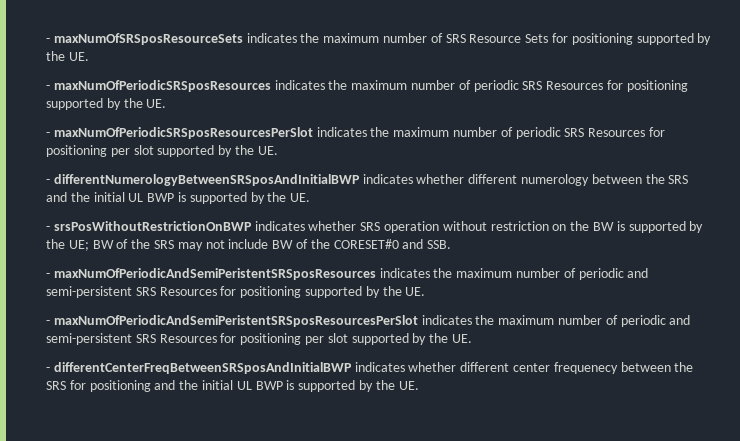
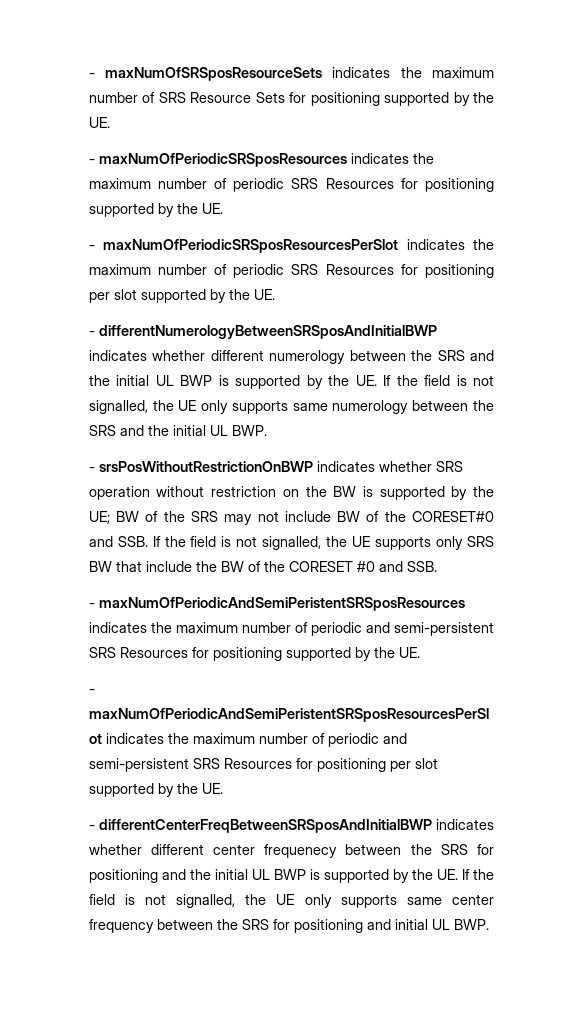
- - differentNumerologyBetweenSRSposAndInitialBWP indicates whether different numerology between the SRS and the initial UL BWP is supported by the UE.
+ - differentNumerologyBetweenSRSposAndInitialBWP indicates whether different numerology between the SRS and the initial UL BWP is supported by the UE. If the field is not signalled, the UE only supports same numerology between the SRS and the initial UL BWP.
- - srsPosWithoutRestrictionOnBWP indicates whether SRS operation without restriction on the BW is supported by the UE; BW of the SRS may not include BW of the CORESET#0 and SSB.
+ - srsPosWithoutRestrictionOnBWP indicates whether SRS operation without restriction on the BW is supported by the UE; BW of the SRS may not include BW of the CORESET#0 and SSB. If the field is not signalled, the UE supports only SRS BW that include the BW of the CORESET #0 and SSB.
- - differentCenterFreqBetweenSRSposAndInitialBWP indicates whether different center frequenecy between the SRS for positioning and the initial UL BWP is supported by the UE.
+ - differentCenterFreqBetweenSRSposAndInitialBWP indicates whether different center frequenecy between the SRS for positioning and the initial UL BWP is supported by the UE. If the field is not signalled, the UE only supports same center frequency between the SRS for positioning and initial UL BWP.

